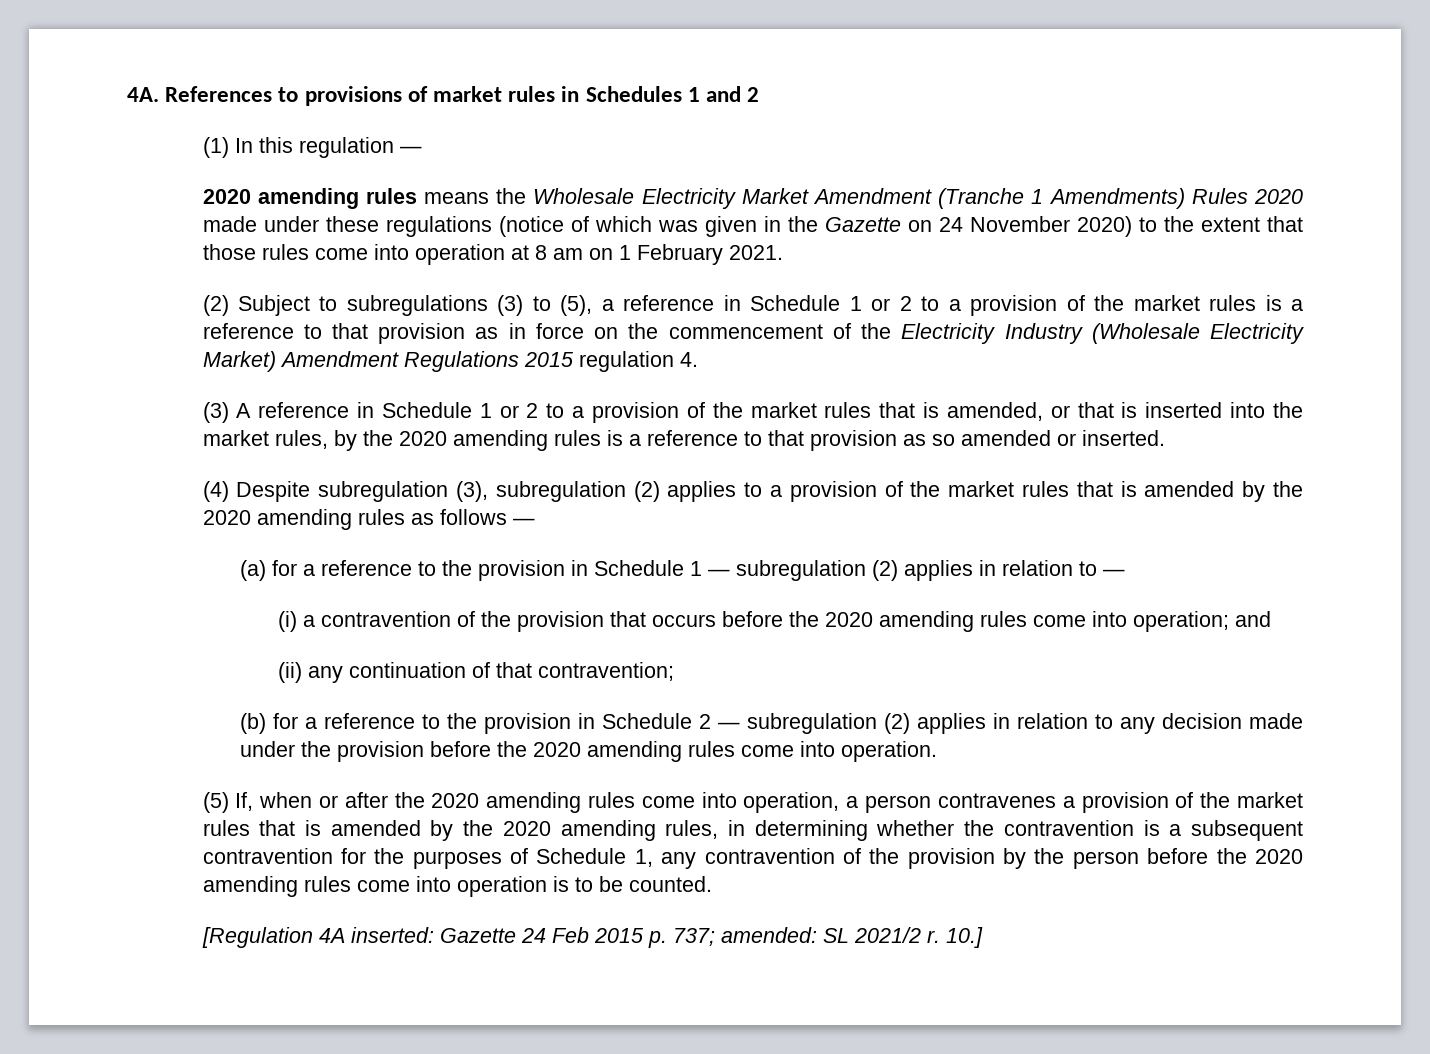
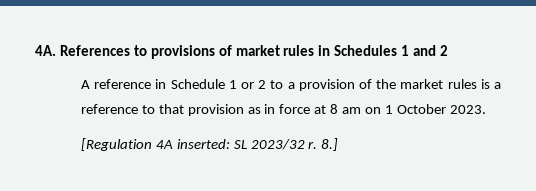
- (1) In this regulation —
- 2020 amending rules means the Wholesale Electricity Market Amendment (Tranche 1 Amendments) Rules 2020 made under these regulations (notice of which was given in the Gazette on 24 November 2020) to the extent that those rules come into operation at 8 am on 1 February 2021.
- (2) Subject to subregulations (3) to (5), a reference in Schedule 1 or 2 to a provision of the market rules is a reference to that provision as in force on the commencement of the Electricity Industry (Wholesale Electricity Market) Amendment Regulations 2015 regulation 4.
- (3) A reference in Schedule 1 or 2 to a provision of the market rules that is amended, or that is inserted into the market rules, by the 2020 amending rules is a reference to that provision as so amended or inserted.
- (4) Despite subregulation (3), subregulation (2) applies to a provision of the market rules that is amended by the 2020 amending rules as follows —
- (a) for a reference to the provision in Schedule 1 — subregulation (2) applies in relation to —
- (i) a contravention of the provision that occurs before the 2020 amending rules come into operation; and
- (ii) any continuation of that contravention;
- (b) for a reference to the provision in Schedule 2 — subregulation (2) applies in relation to any decision made under the provision before the 2020 amending rules come into operation.
- (5) If, when or after the 2020 amending rules come into operation, a person contravenes a provision of the market rules that is amended by the 2020 amending rules, in determining whether the contravention is a subsequent contravention for the purposes of Schedule 1, any contravention of the provision by the person before the 2020 amending rules come into operation is to be counted.
- [Regulation 4A inserted: Gazette 24 Feb 2015 p. 737; amended: SL 2021/2 r. 10.]
+ A reference in Schedule 1 or 2 to a provision of the market rules is a reference to that provision as in force at 8 am on 1 October 2023.
+ [Regulation 4A inserted: SL 2023/32 r. 8.]

